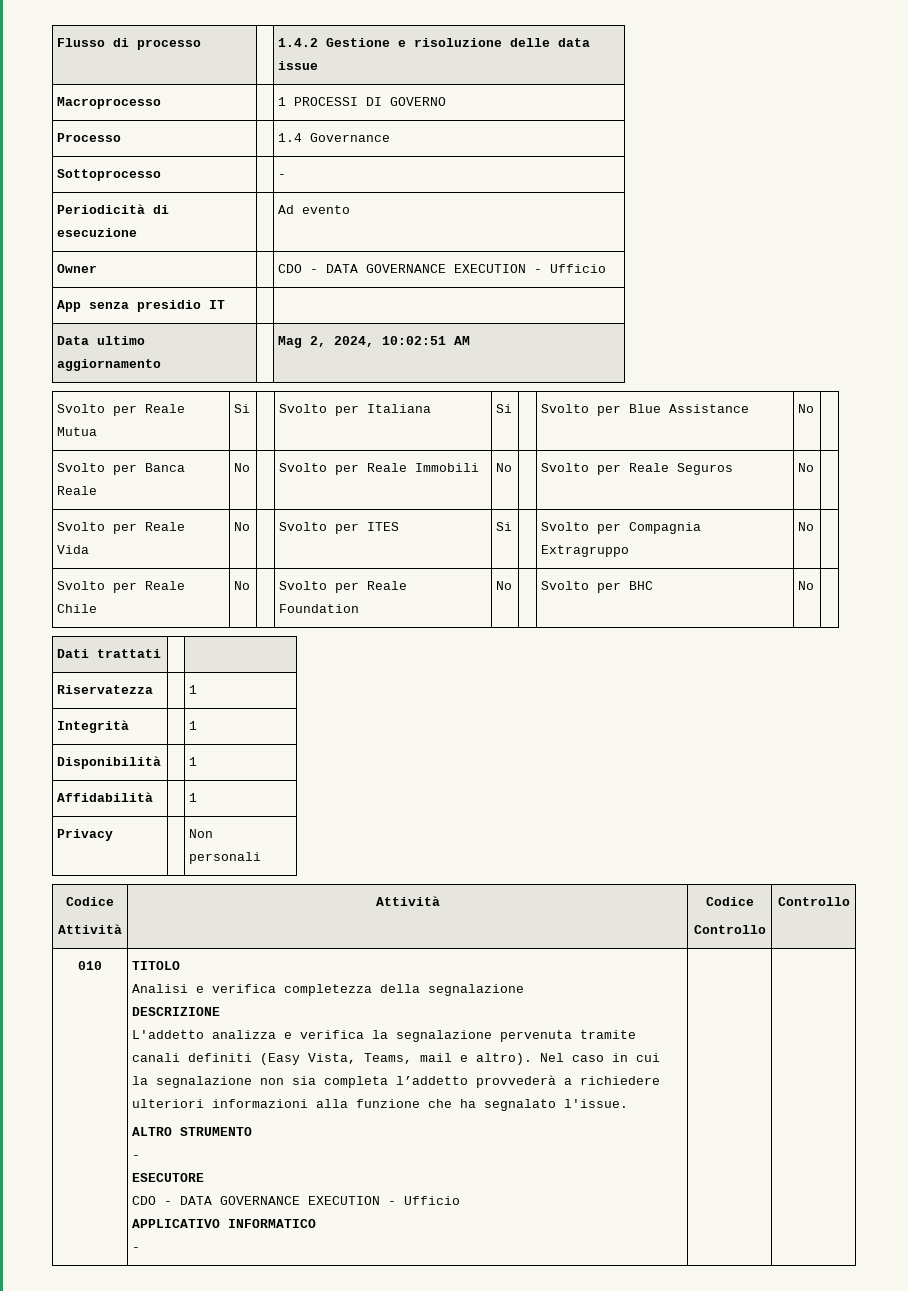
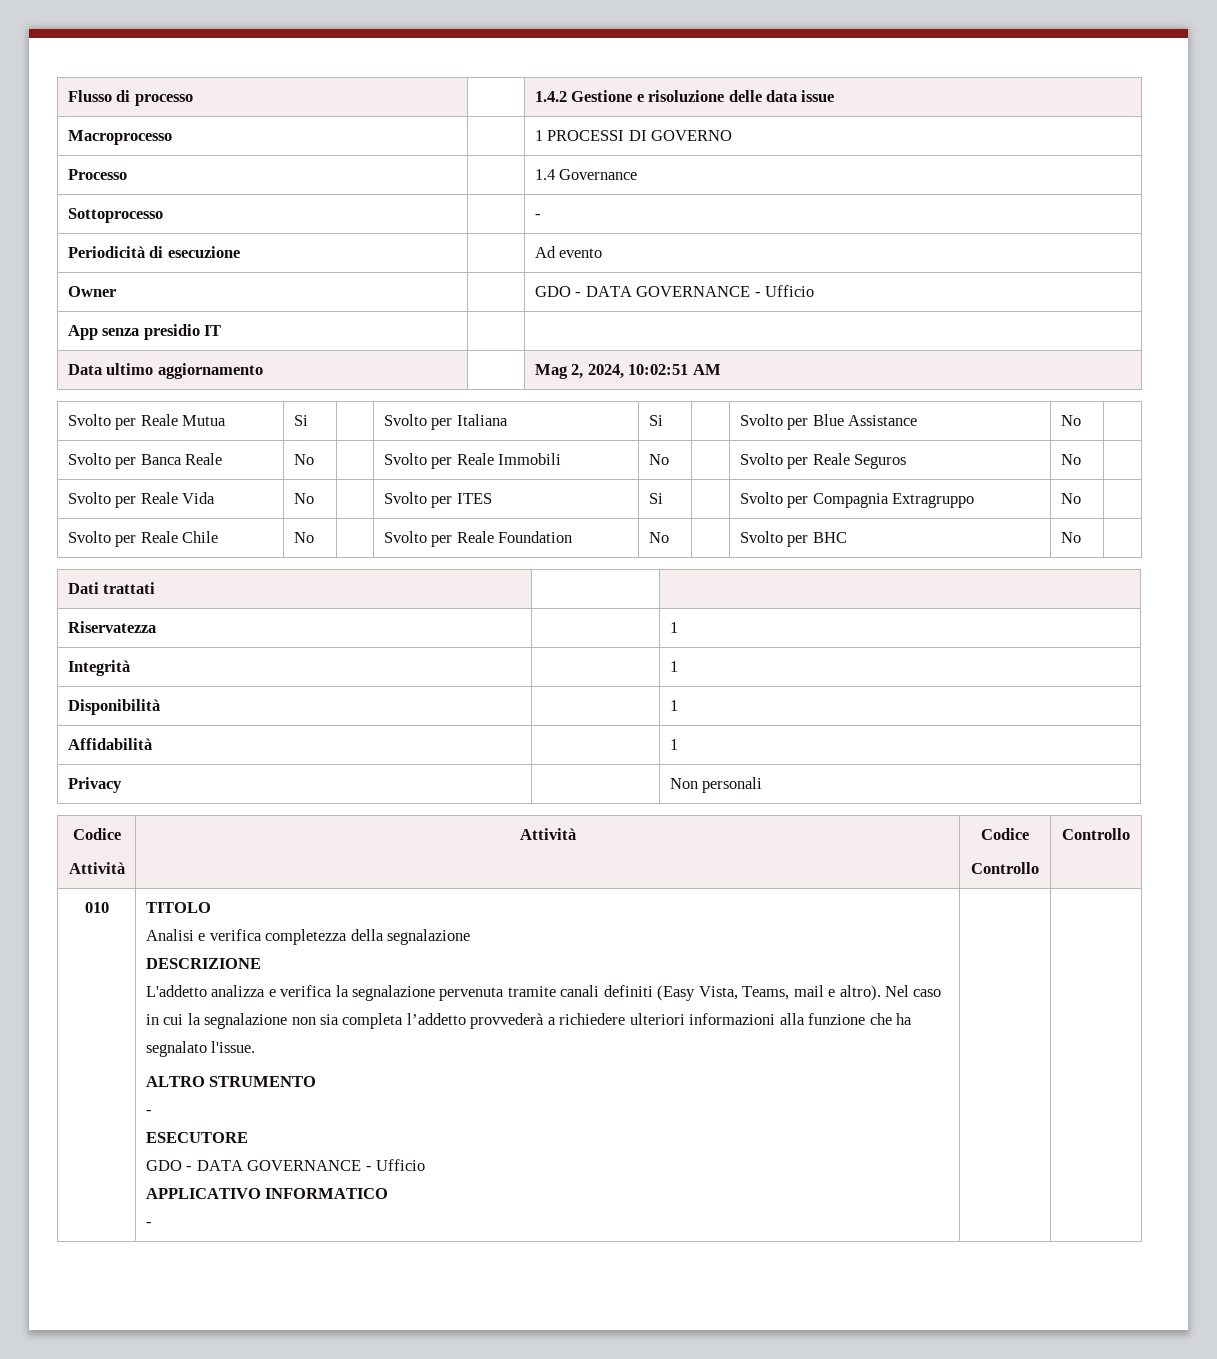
- Owner | | CDO - DATA GOVERNANCE EXECUTION - Ufficio
+ Owner | | GDO - DATA GOVERNANCE - Ufficio
  ESECUTORE
- CDO - DATA GOVERNANCE EXECUTION - Ufficio
+ GDO - DATA GOVERNANCE - Ufficio

